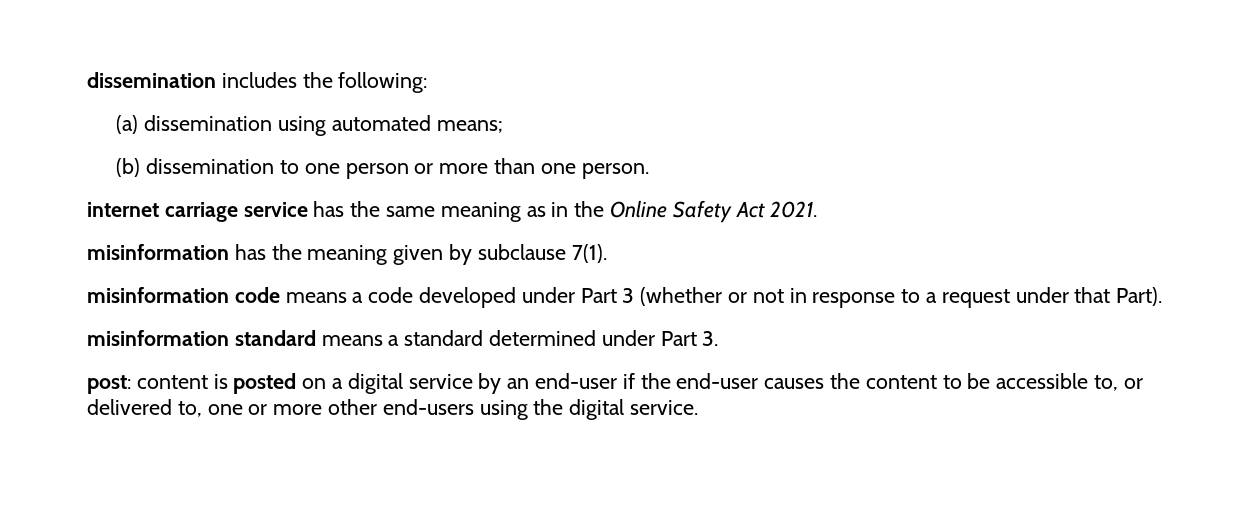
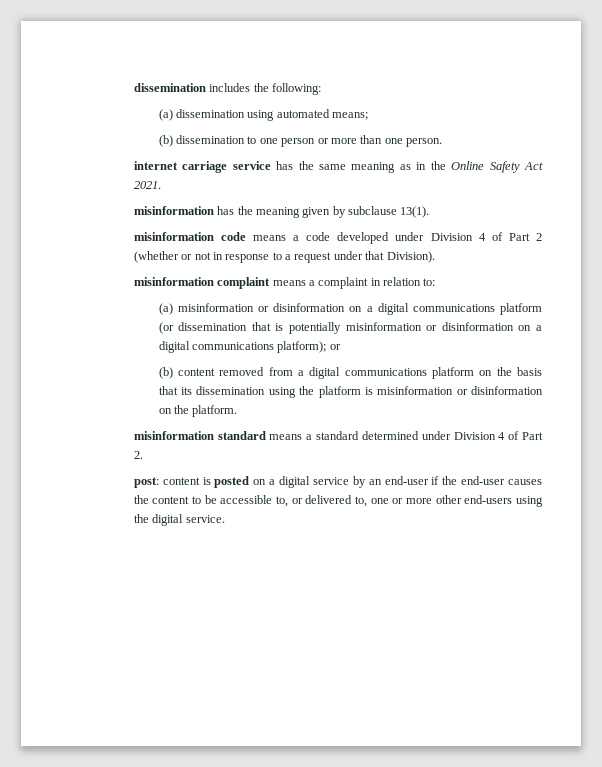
- misinformation has the meaning given by subclause 7(1).
+ misinformation has the meaning given by subclause 13(1).
- misinformation code means a code developed under Part 3 (whether or not in response to a request under that Part).
+ misinformation code means a code developed under Division 4 of Part 2 (whether or not in response to a request under that Division).
+ misinformation complaint means a complaint in relation to:
+ (a) misinformation or disinformation on a digital communications platform (or dissemination that is potentially misinformation or disinformation on a digital communications platform); or
+ (b) content removed from a digital communications platform on the basis that its dissemination using the platform is misinformation or disinformation on the platform.
- misinformation standard means a standard determined under Part 3.
+ misinformation standard means a standard determined under Division 4 of Part 2.

